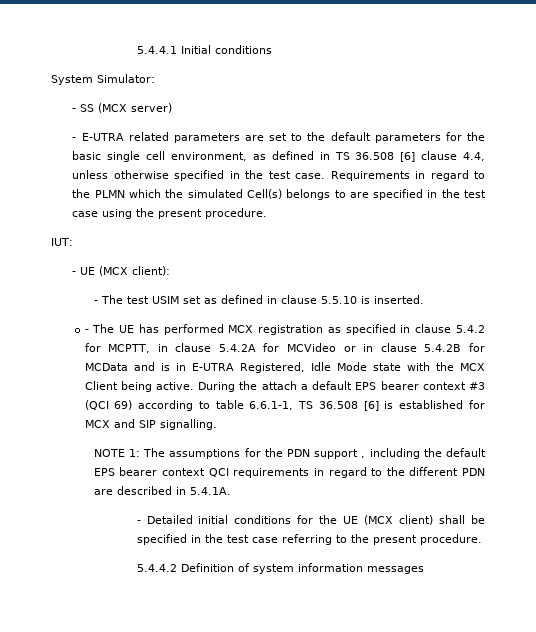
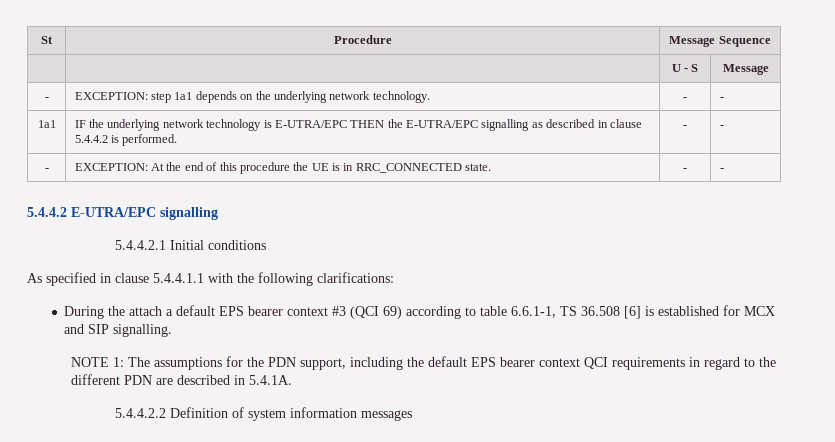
- 5.4.4.1 Initial conditions
- System Simulator:
- - SS (MCX server)
- - E-UTRA related parameters are set to the default parameters for the basic single cell environment, as defined in TS 36.508 [6] clause 4.4, unless otherwise specified in the test case. Requirements in regard to the PLMN which the simulated Cell(s) belongs to are specified in the test case using the present procedure.
- IUT:
- - UE (MCX client):
- - The test USIM set as defined in clause 5.5.10 is inserted.
- - The UE has performed MCX registration as specified in clause 5.4.2 for MCPTT, in clause 5.4.2A for MCVideo or in clause 5.4.2B for MCData and is in E-UTRA Registered, Idle Mode state with the MCX Client being active. During the attach a default EPS bearer context #3 (QCI 69) according to table 6.6.1-1, TS 36.508 [6] is established for MCX and SIP signalling.
+ St | Procedure | Message Sequence
+ | | U - S | Message
+ - | EXCEPTION: step 1a1 depends on the underlying network technology. | - | -
+ 1a1 | IF the underlying network technology is E-UTRA/EPC THEN the E-UTRA/EPC signalling as described in clause 5.4.4.2 is performed. | - | -
+ - | EXCEPTION: At the end of this procedure the UE is in RRC_CONNECTED state. | - | -
+ 5.4.4.2 E-UTRA/EPC signalling
+ 5.4.4.2.1 Initial conditions
+ As specified in clause 5.4.4.1.1 with the following clarifications:
+ During the attach a default EPS bearer context #3 (QCI 69) according to table 6.6.1-1, TS 36.508 [6] is established for MCX and SIP signalling.
- NOTE 1: The assumptions for the PDN support , including the default EPS bearer context QCI requirements in regard to the different PDN are described in 5.4.1A.
+ NOTE 1: The assumptions for the PDN support, including the default EPS bearer context QCI requirements in regard to the different PDN are described in 5.4.1A.
- - Detailed initial conditions for the UE (MCX client) shall be specified in the test case referring to the present procedure.
- 5.4.4.2 Definition of system information messages
+ 5.4.4.2.2 Definition of system information messages

